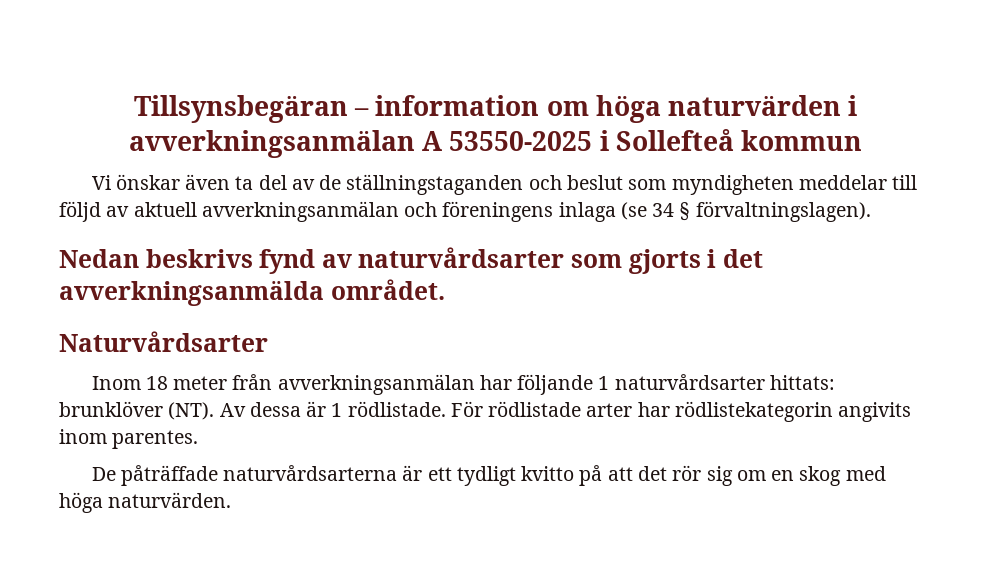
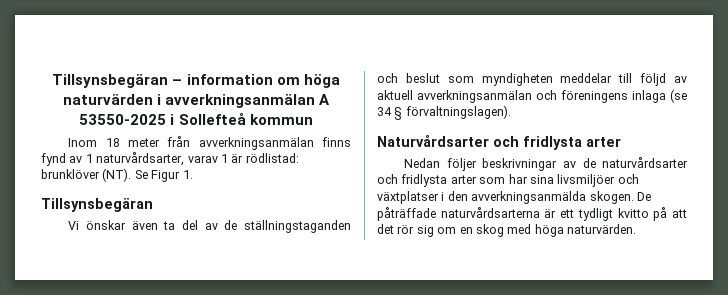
+ Inom 18 meter från avverkningsanmälan finns fynd av 1 naturvårdsarter, varav 1 är rödlistad: brunklöver (NT). Se Figur 1.
+ Tillsynsbegäran
- Nedan beskrivs fynd av naturvårdsarter som gjorts i det avverkningsanmälda området.
- Naturvårdsarter
- Inom 18 meter från avverkningsanmälan har följande 1 naturvårdsarter hittats: brunklöver (NT). Av dessa är 1 rödlistade. För rödlistade arter har rödlistekategorin angivits inom parentes.
- De påträffade naturvårdsarterna är ett tydligt kvitto på att det rör sig om en skog med höga naturvärden.
+ Naturvårdsarter och fridlysta arter
+ Nedan följer beskrivningar av de naturvårdsarter och fridlysta arter som har sina livsmiljöer och växtplatser i den avverkningsanmälda skogen. De påträffade naturvårdsarterna är ett tydligt kvitto på att det rör sig om en skog med höga naturvärden.

